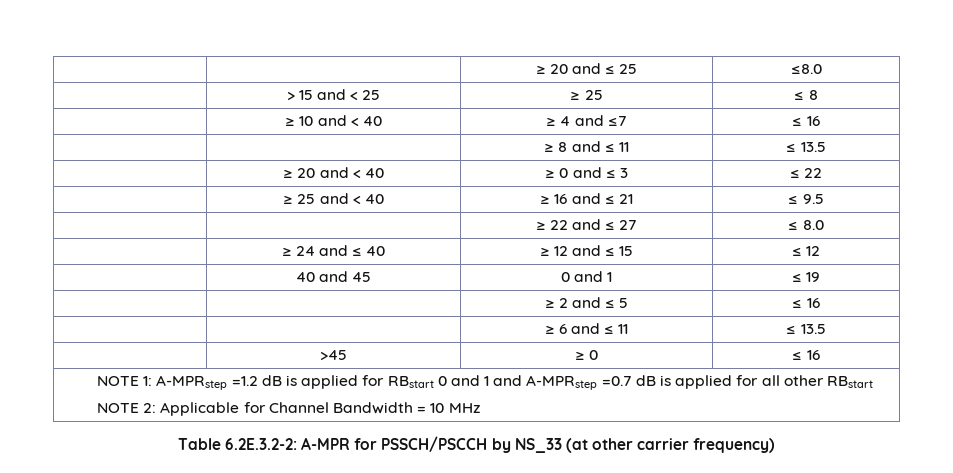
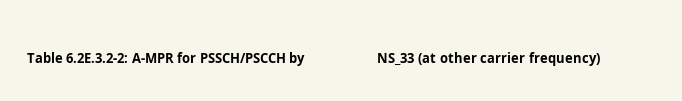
- | | ≥ 20 and ≤ 25 | ≤8.0
- | > 15 and < 25 | ≥ 25 | ≤ 8
- | ≥ 10 and < 40 | ≥ 4 and ≤7 | ≤ 16
- | | ≥ 8 and ≤ 11 | ≤ 13.5
- | ≥ 20 and < 40 | ≥ 0 and ≤ 3 | ≤ 22
- | ≥ 25 and < 40 | ≥ 16 and ≤ 21 | ≤ 9.5
- | | ≥ 22 and ≤ 27 | ≤ 8.0
- | ≥ 24 and ≤ 40 | ≥ 12 and ≤ 15 | ≤ 12
- | 40 and 45 | 0 and 1 | ≤ 19
- | | ≥ 2 and ≤ 5 | ≤ 16
- | | ≥ 6 and ≤ 11 | ≤ 13.5
- | >45 | ≥ 0 | ≤ 16
- NOTE 1: A-MPRstep =1.2 dB is applied for RBstart 0 and 1 and A-MPRstep =0.7 dB is applied for all other RBstart
- NOTE 2: Applicable for Channel Bandwidth = 10 MHz

